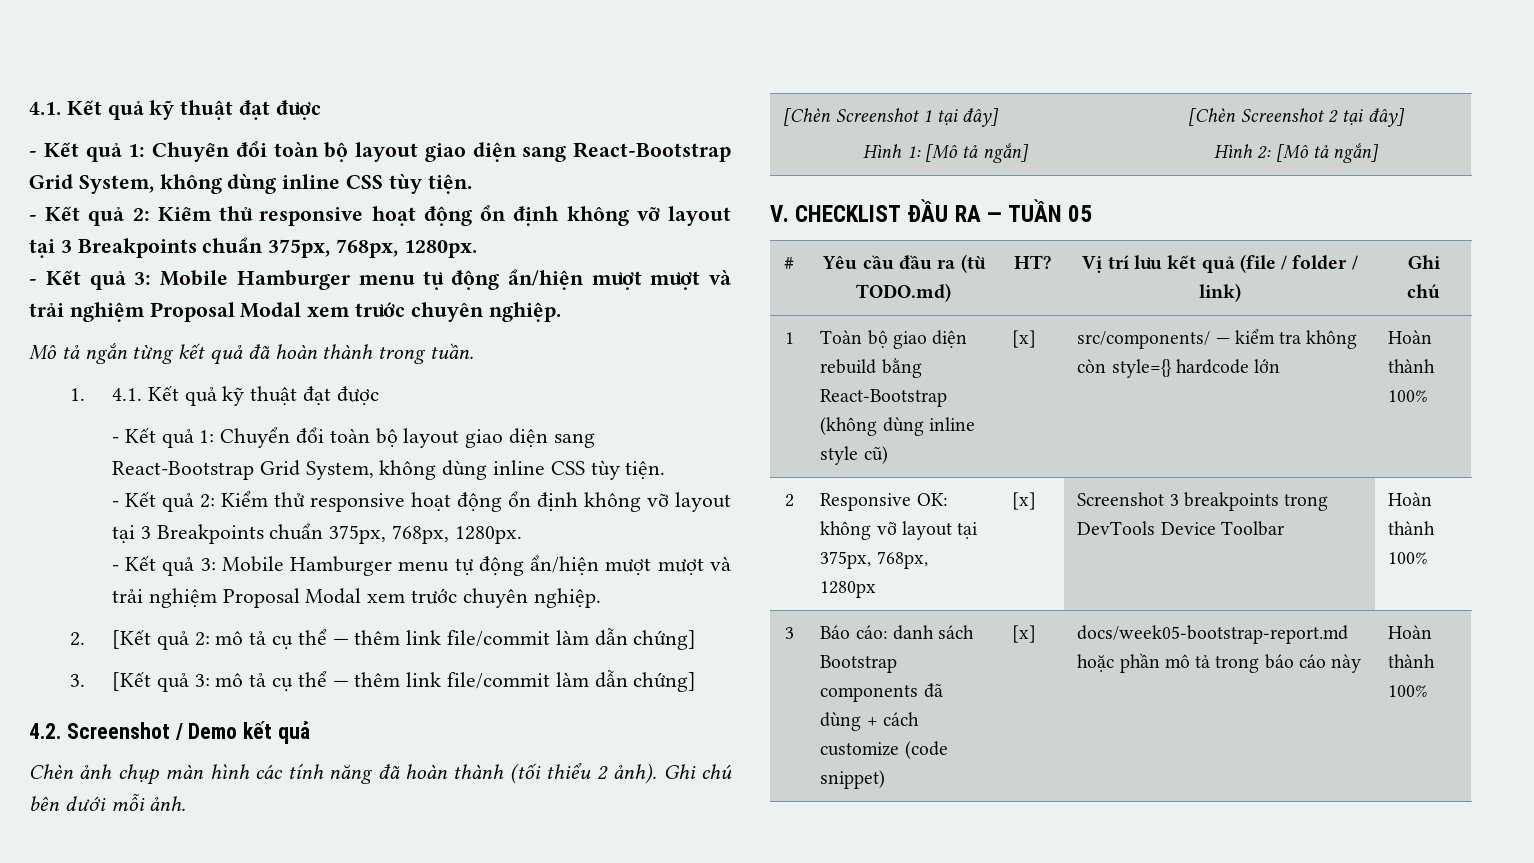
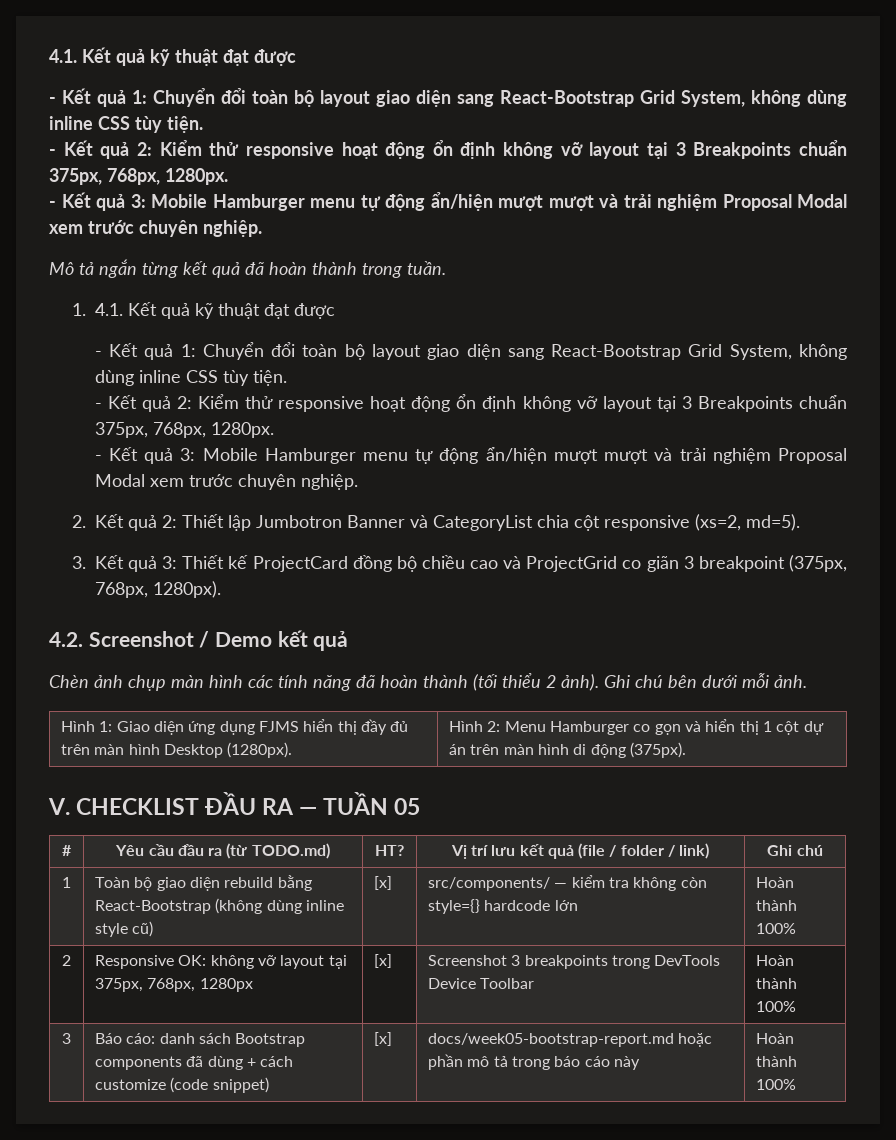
- 2. [Kết quả 2: mô tả cụ thể — thêm link file/commit làm dẫn chứng]
+ 2. Kết quả 2: Thiết lập Jumbotron Banner và CategoryList chia cột responsive (xs=2, md=5).
- 3. [Kết quả 3: mô tả cụ thể — thêm link file/commit làm dẫn chứng]
+ 3. Kết quả 3: Thiết kế ProjectCard đồng bộ chiều cao và ProjectGrid co giãn 3 breakpoint (375px, 768px, 1280px).
- [Chèn Screenshot 1 tại đây]
- Hình 1: [Mô tả ngắn] | [Chèn Screenshot 2 tại đây]
- Hình 2: [Mô tả ngắn]
+ Hình 1: Giao diện ứng dụng FJMS hiển thị đầy đủ trên màn hình Desktop (1280px). | Hình 2: Menu Hamburger co gọn và hiển thị 1 cột dự án trên màn hình di động (375px).

